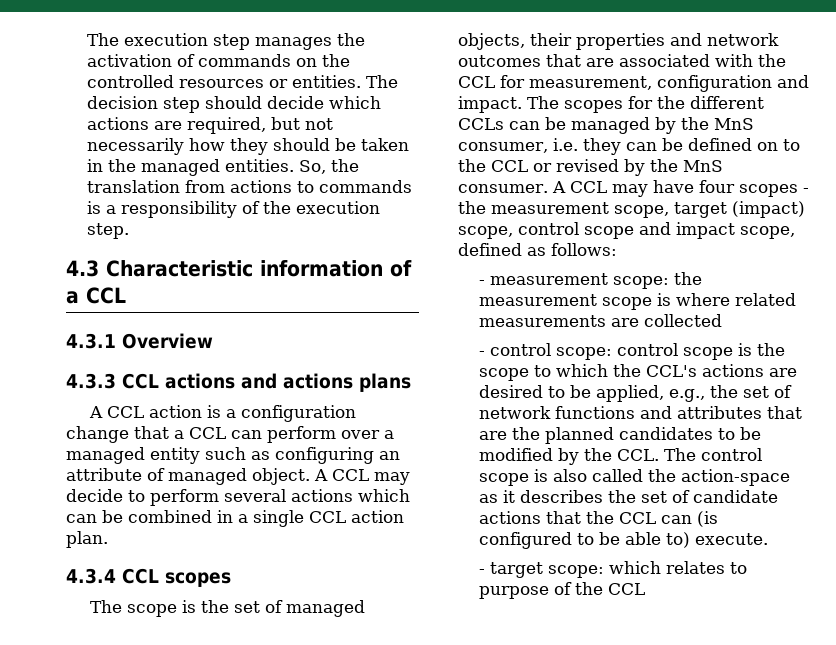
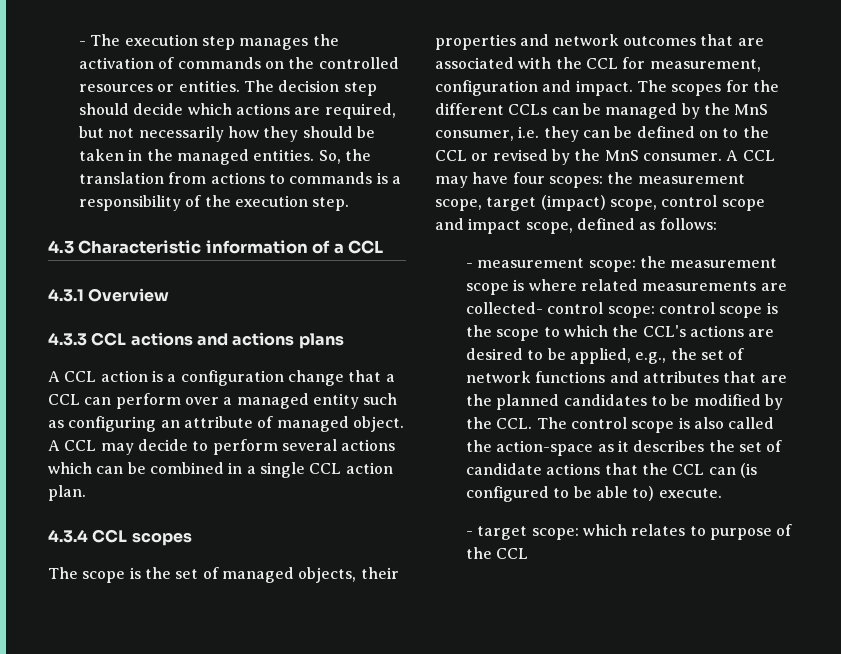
- The execution step manages the activation of commands on the controlled resources or entities.
+ - The execution step manages the activation of commands on the controlled resources or entities.
- A CCL may have four scopes - the measurement scope, target (impact) scope, control scope and impact scope, defined as follows:
+ A CCL may have four scopes: the measurement scope, target (impact) scope, control scope and impact scope, defined as follows:
- the measurement scope is where related measurements are collected
- - control scope:
+ the measurement scope is where related measurements are collected- control scope:

